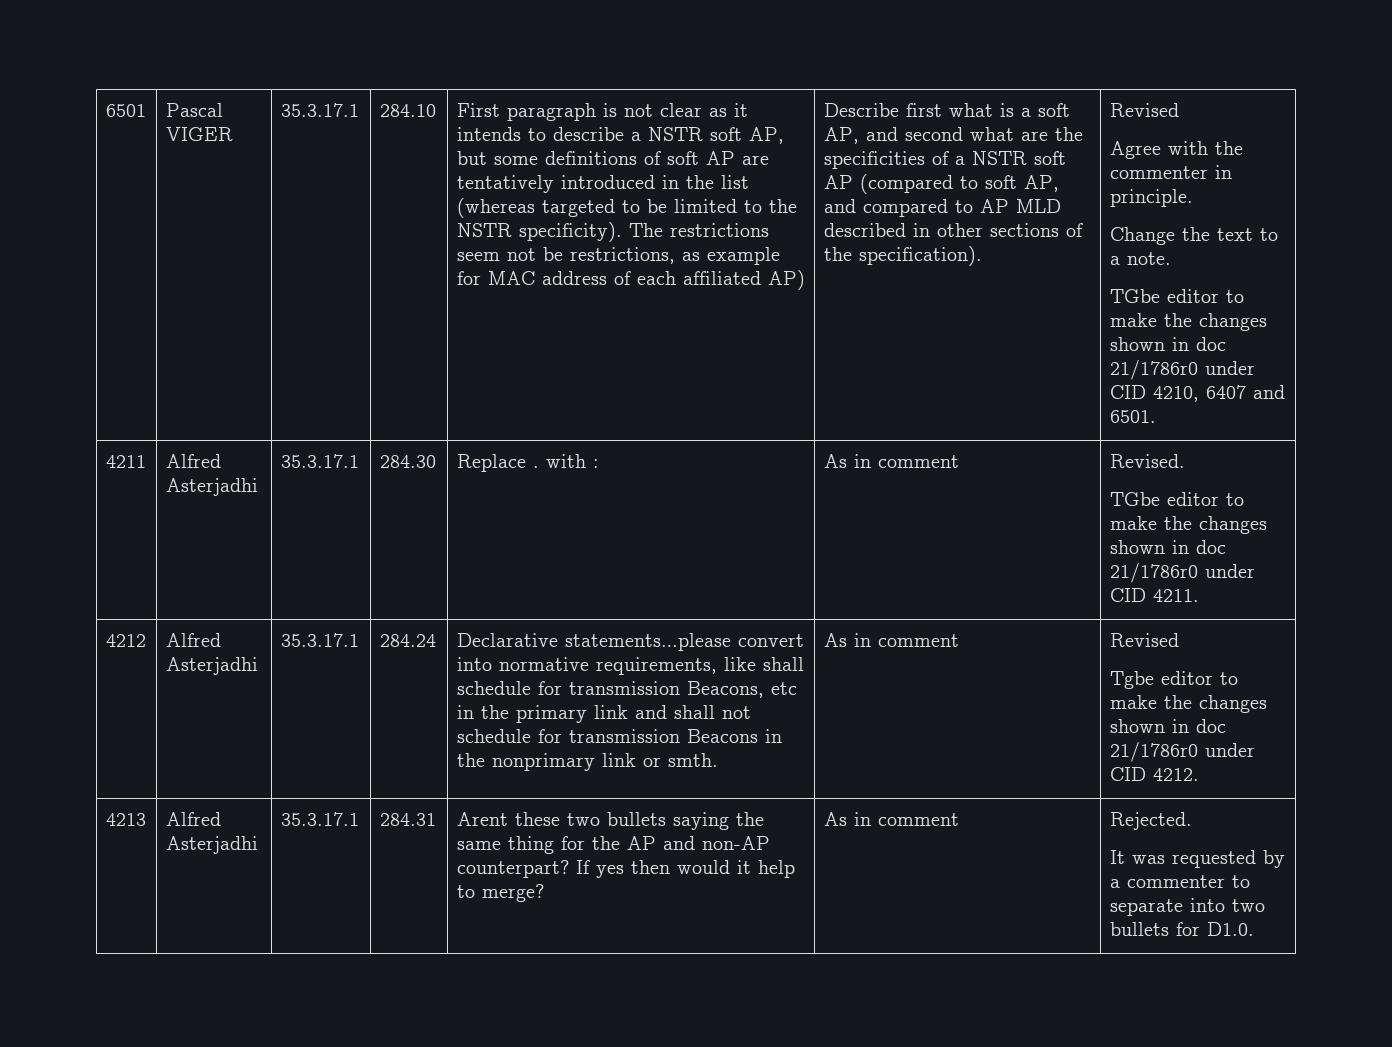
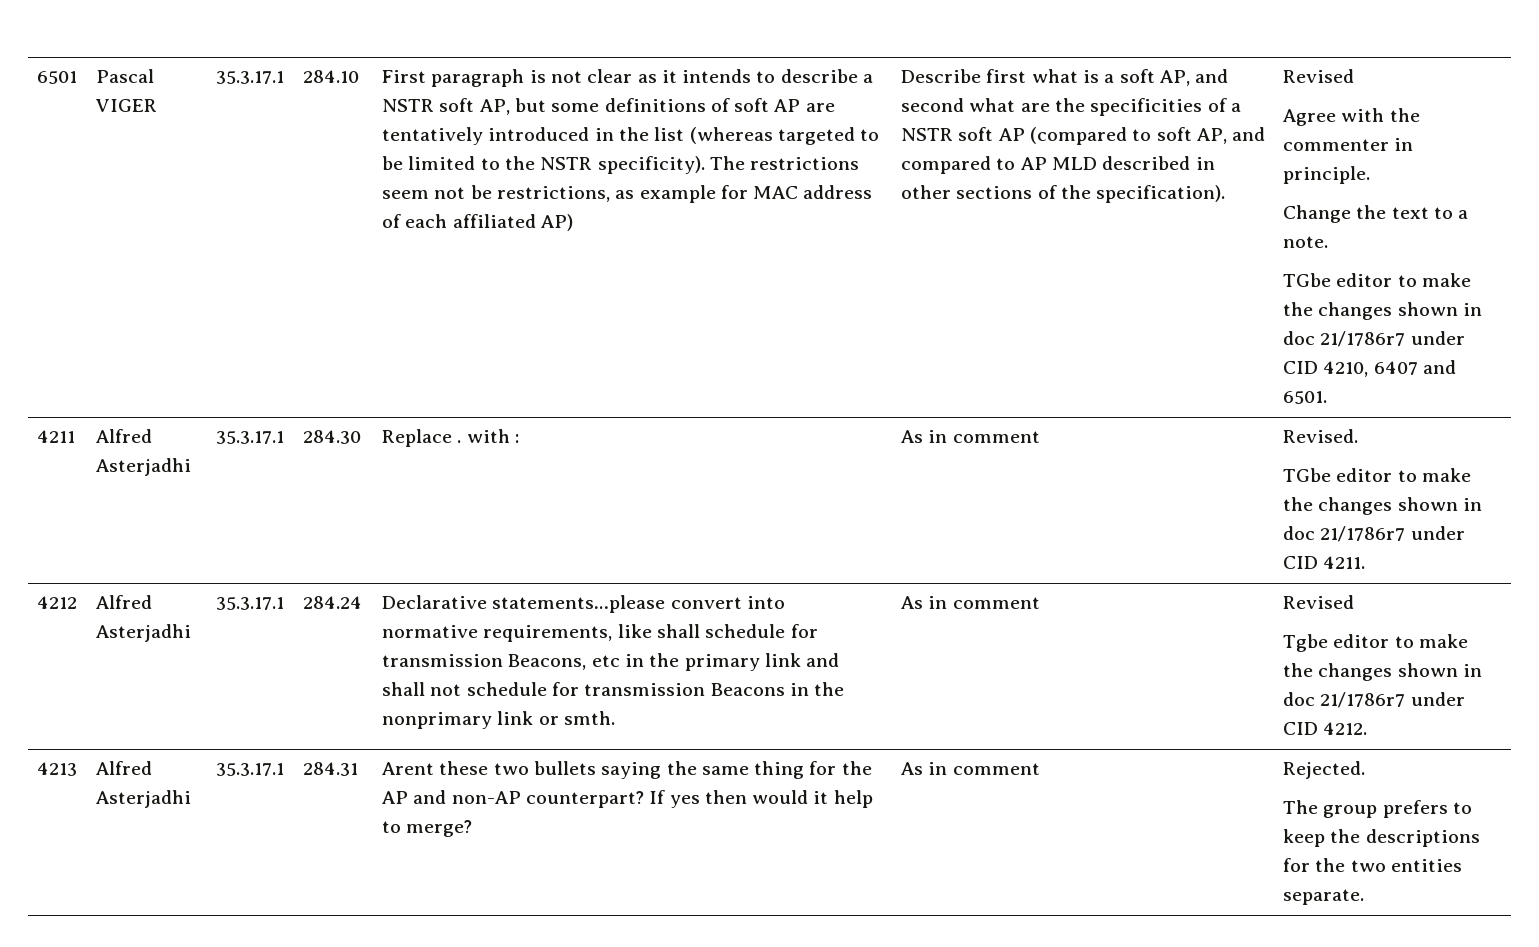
- TGbe editor to make the changes shown in doc 21/1786r0 under CID 4210, 6407 and 6501.
+ TGbe editor to make the changes shown in doc 21/1786r7 under CID 4210, 6407 and 6501.
  4211 | Alfred Asterjadhi | 35.3.17.1 | 284.30 | Replace . with : | As in comment | Revised.
- TGbe editor to make the changes shown in doc 21/1786r0 under CID 4211.
+ TGbe editor to make the changes shown in doc 21/1786r7 under CID 4211.
- Tgbe editor to make the changes shown in doc 21/1786r0 under CID 4212.
+ Tgbe editor to make the changes shown in doc 21/1786r7 under CID 4212.
- It was requested by a commenter to separate into two bullets for D1.0.
+ The group prefers to keep the descriptions for the two entities separate.

